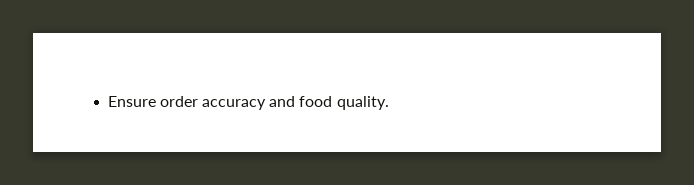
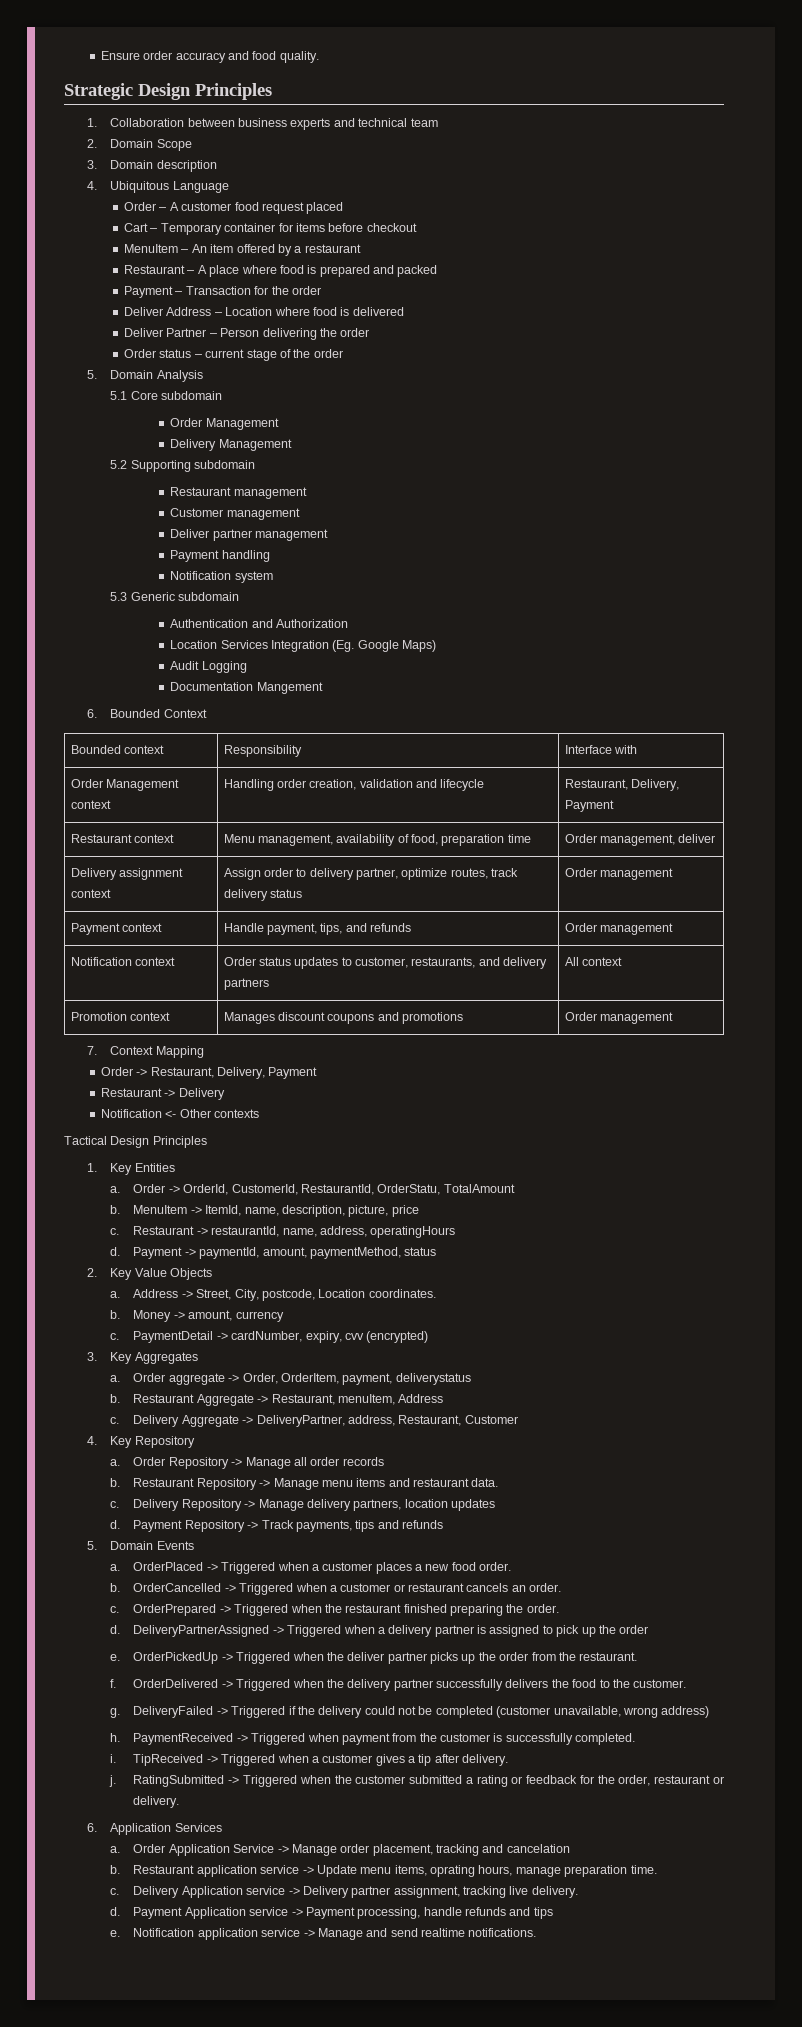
+ Strategic Design Principles
+ 1. Collaboration between business experts and technical team
+ 2. Domain Scope
+ 3. Domain description
+ 4. Ubiquitous Language
+ Order – A customer food request placed
+ Cart – Temporary container for items before checkout
+ MenuItem – An item offered by a restaurant
+ Restaurant – A place where food is prepared and packed
+ Payment – Transaction for the order
+ Deliver Address – Location where food is delivered
+ Deliver Partner – Person delivering the order
+ Order status – current stage of the order
+ 5. Domain Analysis
+ 5.1 Core subdomain
+ Order Management
+ Delivery Management
+ 5.2 Supporting subdomain
+ Restaurant management
+ Customer management
+ Deliver partner management
+ Payment handling
+ Notification system
+ 5.3 Generic subdomain
+ Authentication and Authorization
+ Location Services Integration (Eg. Google Maps)
+ Audit Logging
+ Documentation Mangement
+ 6. Bounded Context
+ Bounded context | Responsibility | Interface with
+ Order Management context | Handling order creation, validation and lifecycle | Restaurant, Delivery, Payment
+ Restaurant context | Menu management, availability of food, preparation time | Order management, deliver
+ Delivery assignment context | Assign order to delivery partner, optimize routes, track delivery status | Order management
+ Payment context | Handle payment, tips, and refunds | Order management
+ Notification context | Order status updates to customer, restaurants, and delivery partners | All context
+ Promotion context | Manages discount coupons and promotions | Order management
+ 7. Context Mapping
+ Order -> Restaurant, Delivery, Payment
+ Restaurant -> Delivery
+ Notification <- Other contexts
+ Tactical Design Principles
+ 1. Key Entities
+ a. Order -> OrderId, CustomerId, RestaurantId, OrderStatu, TotalAmount
+ b. MenuItem -> ItemId, name, description, picture, price
+ c. Restaurant -> restaurantId, name, address, operatingHours
+ d. Payment -> paymentId, amount, paymentMethod, status
+ 2. Key Value Objects
+ a. Address -> Street, City, postcode, Location coordinates.
+ b. Money -> amount, currency
+ c. PaymentDetail -> cardNumber, expiry, cvv (encrypted)
+ 3. Key Aggregates
+ a. Order aggregate -> Order, OrderItem, payment, deliverystatus
+ b. Restaurant Aggregate -> Restaurant, menuItem, Address
+ c. Delivery Aggregate -> DeliveryPartner, address, Restaurant, Customer
+ 4. Key Repository
+ a. Order Repository -> Manage all order records
+ b. Restaurant Repository -> Manage menu items and restaurant data.
+ c. Delivery Repository -> Manage delivery partners, location updates
+ d. Payment Repository -> Track payments, tips and refunds
+ 5. Domain Events
+ a. OrderPlaced -> Triggered when a customer places a new food order.
+ b. OrderCancelled -> Triggered when a customer or restaurant cancels an order.
+ c. OrderPrepared -> Triggered when the restaurant finished preparing the order.
+ d. DeliveryPartnerAssigned -> Triggered when a delivery partner is assigned to pick up the order
+ e. OrderPickedUp -> Triggered when the deliver partner picks up the order from the restaurant.
+ f. OrderDelivered -> Triggered when the delivery partner successfully delivers the food to the customer.
+ g. DeliveryFailed -> Triggered if the delivery could not be completed (customer unavailable, wrong address)
+ h. PaymentReceived -> Triggered when payment from the customer is successfully completed.
+ i. TipReceived -> Triggered when a customer gives a tip after delivery.
+ j. RatingSubmitted -> Triggered when the customer submitted a rating or feedback for the order, restaurant or delivery.
+ 6. Application Services
+ a. Order Application Service -> Manage order placement, tracking and cancelation
+ b. Restaurant application service -> Update menu items, oprating hours, manage preparation time.
+ c. Delivery Application service -> Delivery partner assignment, tracking live delivery.
+ d. Payment Application service -> Payment processing, handle refunds and tips
+ e. Notification application service -> Manage and send realtime notifications.

